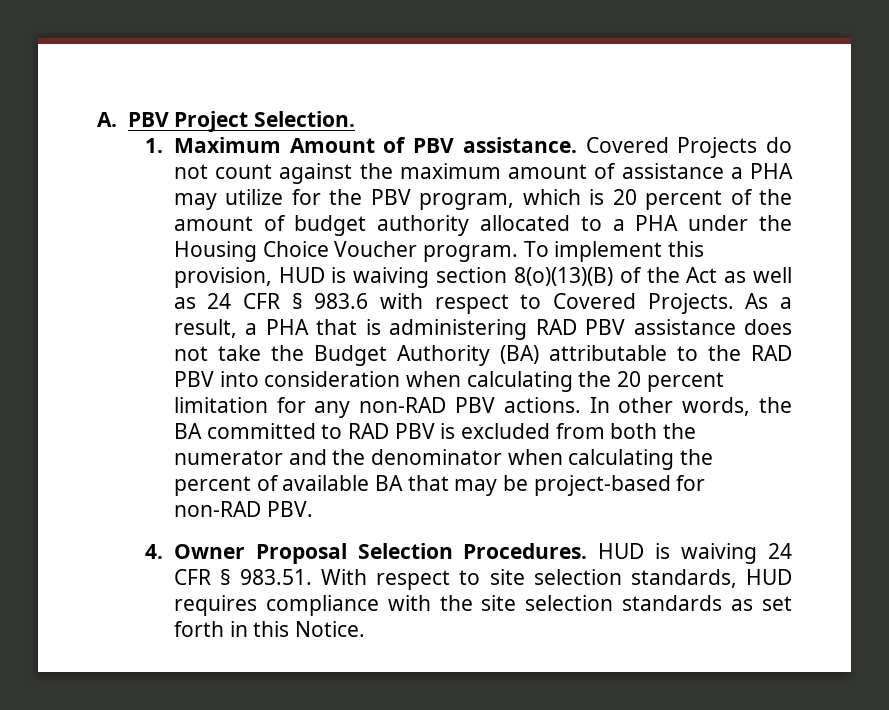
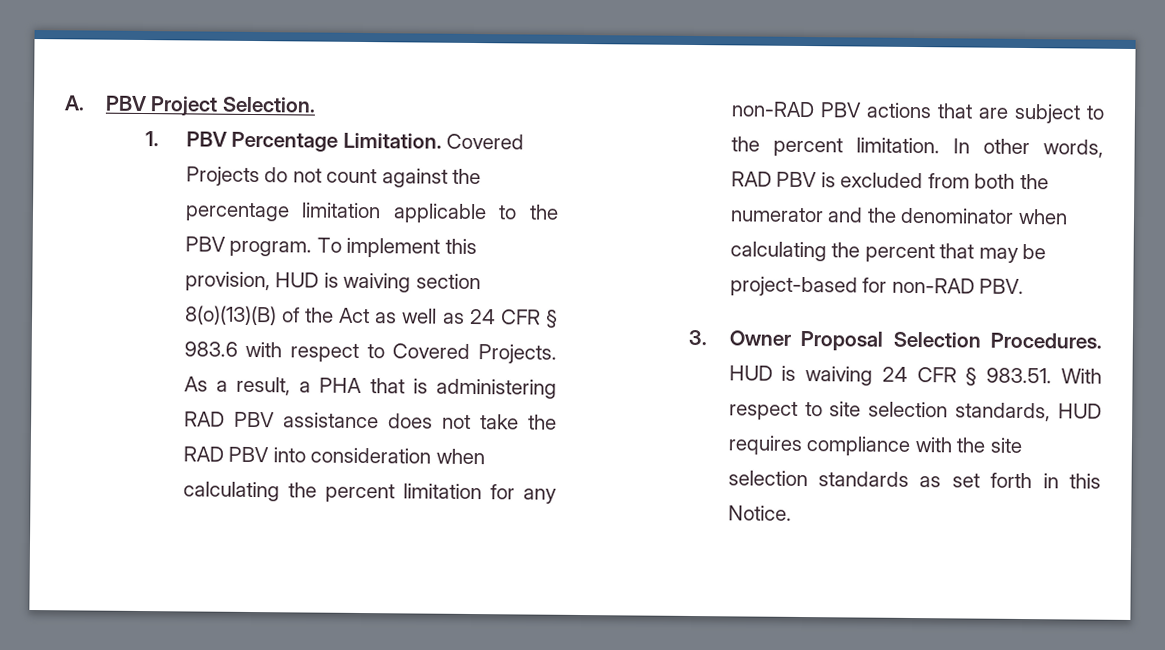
- 1. Maximum Amount of PBV assistance.
+ 1. PBV Percentage Limitation.
- Covered Projects do not count against the maximum amount of assistance a PHA may utilize for the PBV program, which is 20 percent of the amount of budget authority allocated to a PHA under the Housing Choice Voucher program.
+ Covered Projects do not count against the percentage limitation applicable to the PBV program.
- As a result, a PHA that is administering RAD PBV assistance does not take the Budget Authority (BA) attributable to the RAD PBV into consideration when calculating the 20 percent limitation for any non-RAD PBV actions. In other words, the BA committed to RAD PBV is excluded from both the numerator and the denominator when calculating the percent of available BA that may be project-based for non-RAD PBV.
+ As a result, a PHA that is administering RAD PBV assistance does not take the RAD PBV into consideration when calculating the percent limitation for any non-RAD PBV actions that are subject to the percent limitation. In other words, RAD PBV is excluded from both the numerator and the denominator when calculating the percent that may be project-based for non-RAD PBV.
- 4. Owner Proposal Selection Procedures.
+ 3. Owner Proposal Selection Procedures.

